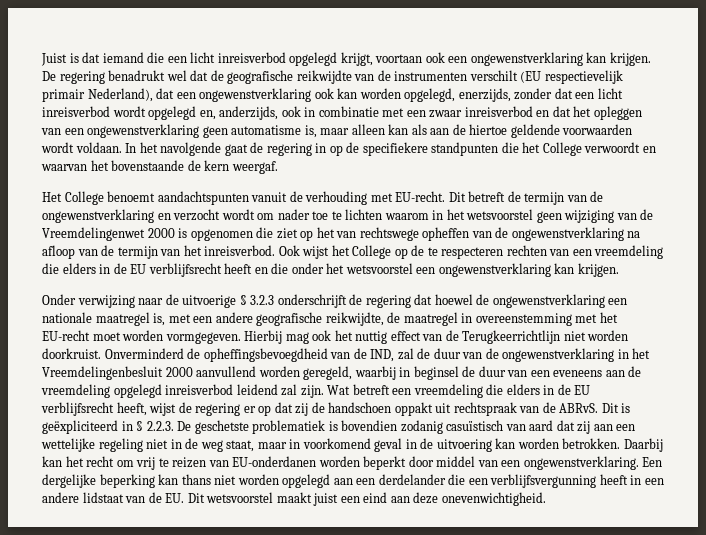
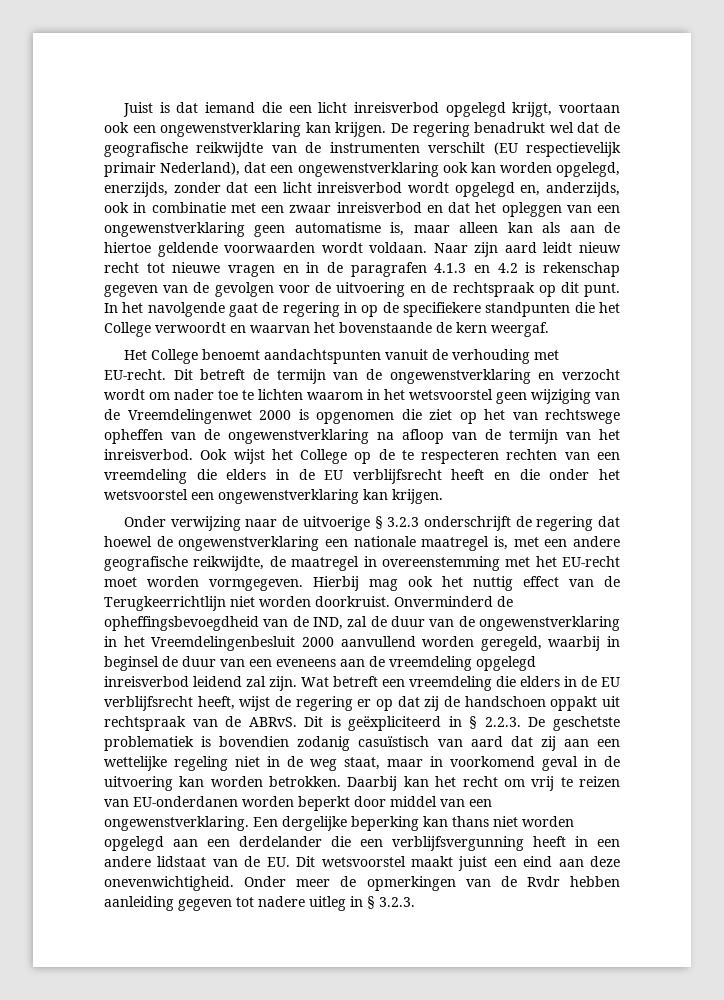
+ Naar zijn aard leidt nieuw recht tot nieuwe vragen en in de paragrafen 4.1.3 en 4.2 is rekenschap gegeven van de gevolgen voor de uitvoering en de rechtspraak op dit punt.
+ Onder meer de opmerkingen van de Rvdr hebben aanleiding gegeven tot nadere uitleg in § 3.2.3.

